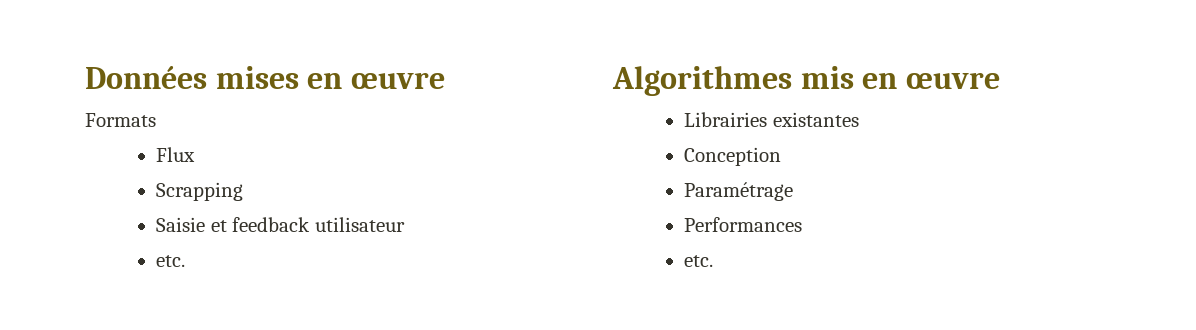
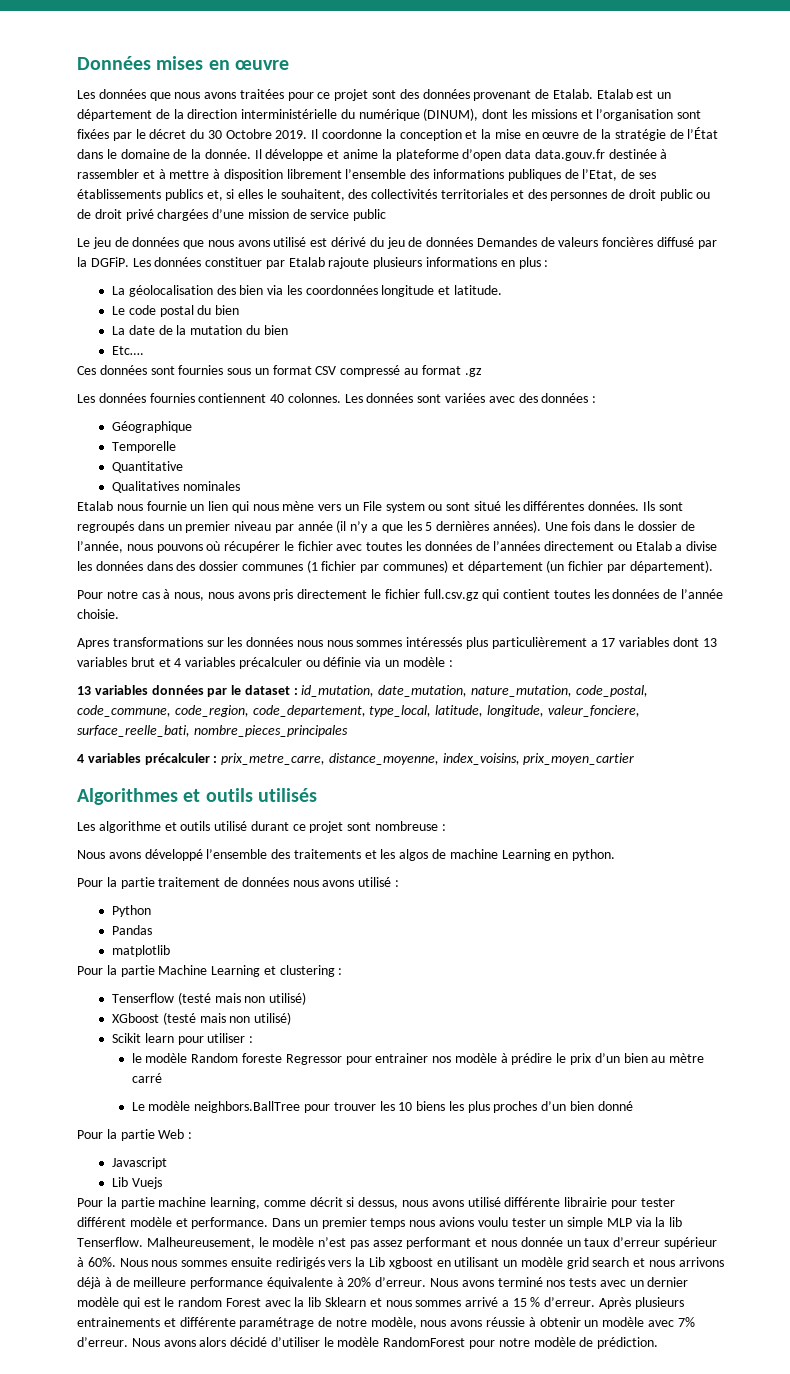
- Formats
- Flux
- Scrapping
- Saisie et feedback utilisateur
- etc.
- Algorithmes mis en œuvre
- Librairies existantes
- Conception
- Paramétrage
- Performances
- etc.
+ Les données que nous avons traitées pour ce projet sont des données provenant de Etalab. Etalab est un département de la direction interministérielle du numérique (DINUM), dont les missions et l’organisation sont fixées par le décret du 30 Octobre 2019. Il coordonne la conception et la mise en œuvre de la stratégie de l’État dans le domaine de la donnée. Il développe et anime la plateforme d’open data data.gouv.fr destinée à rassembler et à mettre à disposition librement l’ensemble des informations publiques de l’Etat, de ses établissements publics et, si elles le souhaitent, des collectivités territoriales et des personnes de droit public ou de droit privé chargées d’une mission de service public
+ Le jeu de données que nous avons utilisé est dérivé du jeu de données Demandes de valeurs foncières diffusé par la DGFiP. Les données constituer par Etalab rajoute plusieurs informations en plus :
+ La géolocalisation des bien via les coordonnées longitude et latitude.
+ Le code postal du bien
+ La date de la mutation du bien
+ Etc….
+ Ces données sont fournies sous un format CSV compressé au format .gz
+ Les données fournies contiennent 40 colonnes. Les données sont variées avec des données :
+ Géographique
+ Temporelle
+ Quantitative
+ Qualitatives nominales
+ Etalab nous fournie un lien qui nous mène vers un File system ou sont situé les différentes données. Ils sont regroupés dans un premier niveau par année (il n’y a que les 5 dernières années). Une fois dans le dossier de l’année, nous pouvons où récupérer le fichier avec toutes les données de l’années directement ou Etalab a divise les données dans des dossier communes (1 fichier par communes) et département (un fichier par département).
+ Pour notre cas à nous, nous avons pris directement le fichier full.csv.gz qui contient toutes les données de l’année choisie.
+ Apres transformations sur les données nous nous sommes intéressés plus particulièrement a 17 variables dont 13 variables brut et 4 variables précalculer ou définie via un modèle :
+ 13 variables données par le dataset : id_mutation, date_mutation, nature_mutation, code_postal, code_commune, code_region, code_departement, type_local, latitude, longitude, valeur_fonciere, surface_reelle_bati, nombre_pieces_principales
+ 4 variables précalculer : prix_metre_carre, distance_moyenne, index_voisins, prix_moyen_cartier
+ Algorithmes et outils utilisés
+ Les algorithme et outils utilisé durant ce projet sont nombreuse :
+ Nous avons développé l’ensemble des traitements et les algos de machine Learning en python.
+ Pour la partie traitement de données nous avons utilisé :
+ Python
+ Pandas
+ matplotlib
+ Pour la partie Machine Learning et clustering :
+ Tenserflow (testé mais non utilisé)
+ XGboost (testé mais non utilisé)
+ Scikit learn pour utiliser :
+ le modèle Random foreste Regressor pour entrainer nos modèle à prédire le prix d’un bien au mètre carré
+ Le modèle neighbors.BallTree pour trouver les 10 biens les plus proches d’un bien donné
+ Pour la partie Web :
+ Javascript
+ Lib Vuejs
+ Pour la partie machine learning, comme décrit si dessus, nous avons utilisé différente librairie pour tester différent modèle et performance. Dans un premier temps nous avions voulu tester un simple MLP via la lib Tenserflow. Malheureusement, le modèle n’est pas assez performant et nous donnée un taux d’erreur supérieur à 60%. Nous nous sommes ensuite redirigés vers la Lib xgboost en utilisant un modèle grid search et nous arrivons déjà à de meilleure performance équivalente à 20% d’erreur. Nous avons terminé nos tests avec un dernier modèle qui est le random Forest avec la lib Sklearn et nous sommes arrivé a 15 % d’erreur. Après plusieurs entrainements et différente paramétrage de notre modèle, nous avons réussie à obtenir un modèle avec 7% d’erreur. Nous avons alors décidé d’utiliser le modèle RandomForest pour notre modèle de prédiction.

